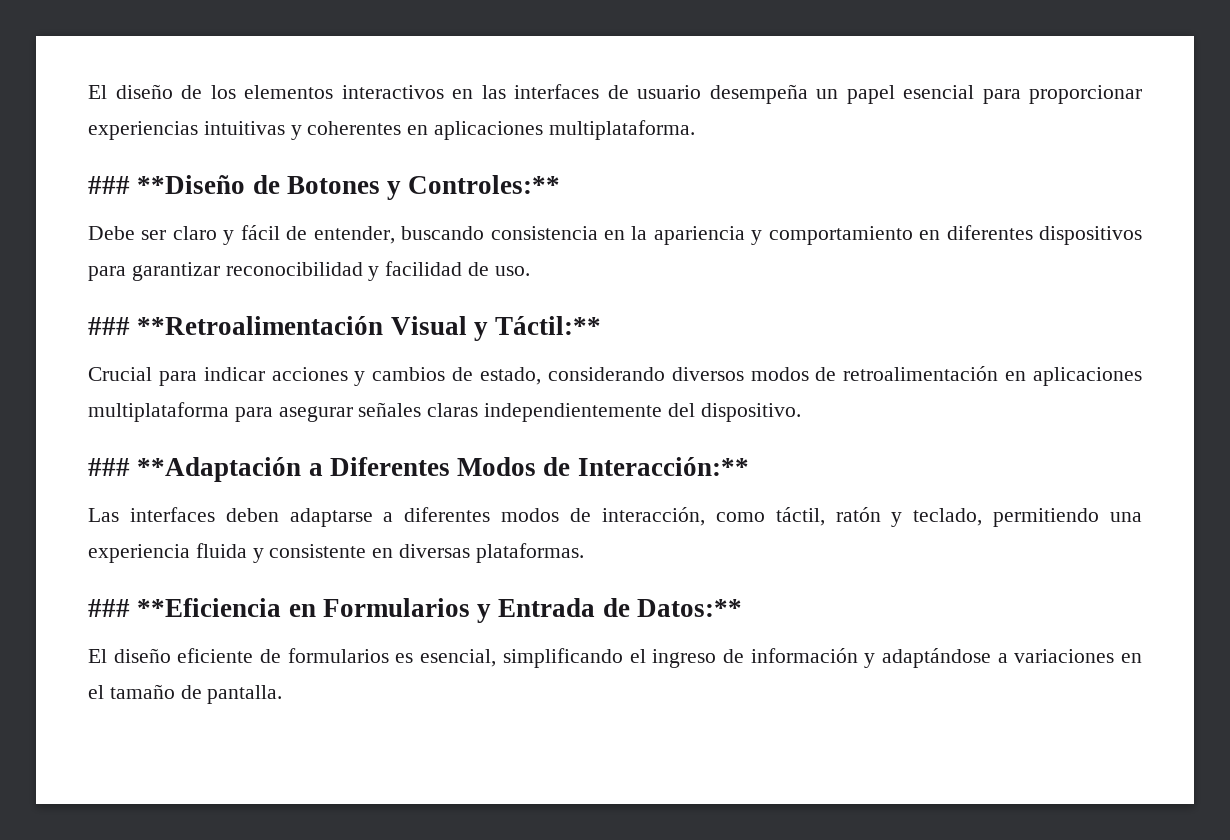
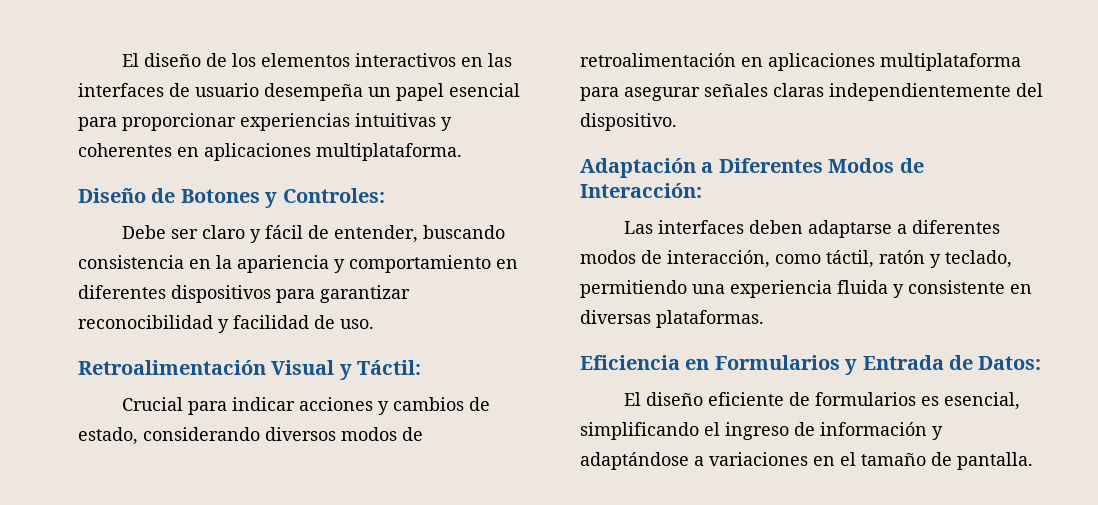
- ### **Diseño de Botones y Controles:**
+ Diseño de Botones y Controles:
- ### **Retroalimentación Visual y Táctil:**
+ Retroalimentación Visual y Táctil:
- ### **Adaptación a Diferentes Modos de Interacción:**
+ Adaptación a Diferentes Modos de Interacción:
- ### **Eficiencia en Formularios y Entrada de Datos:**
+ Eficiencia en Formularios y Entrada de Datos:

